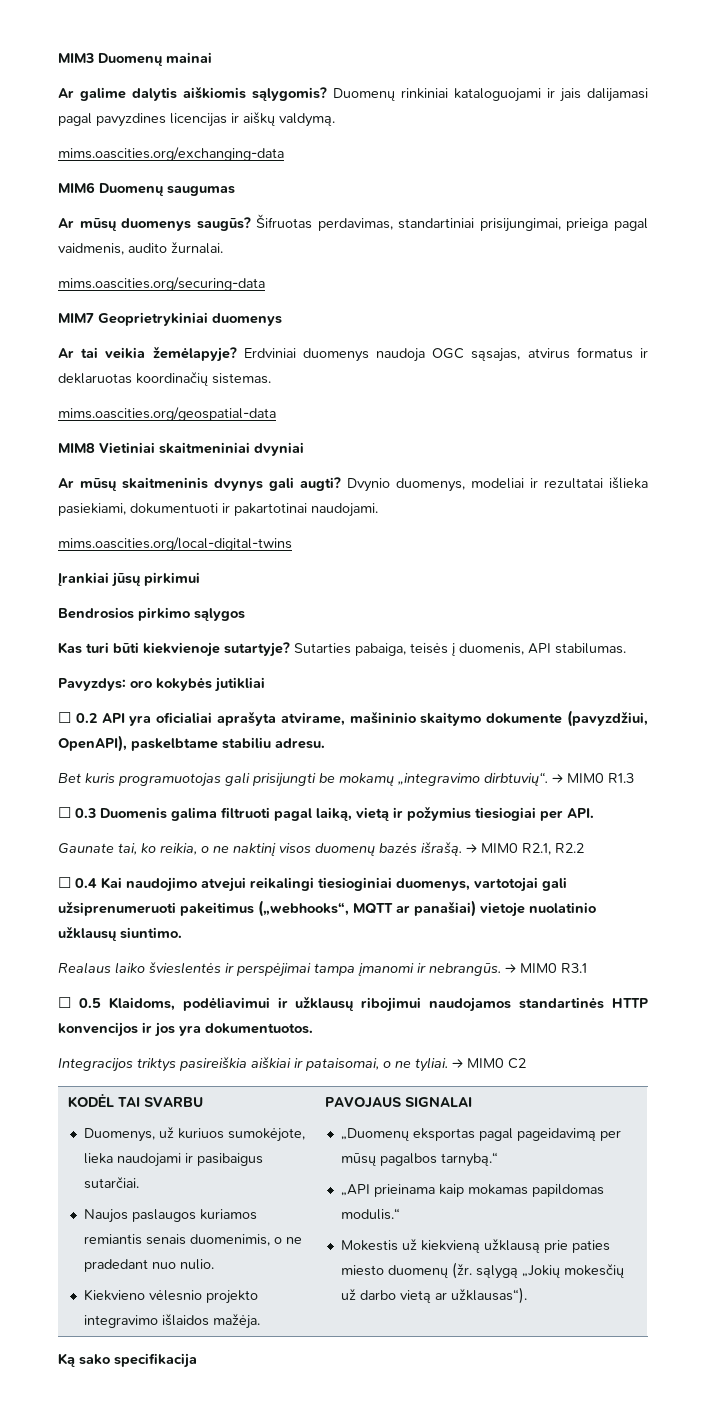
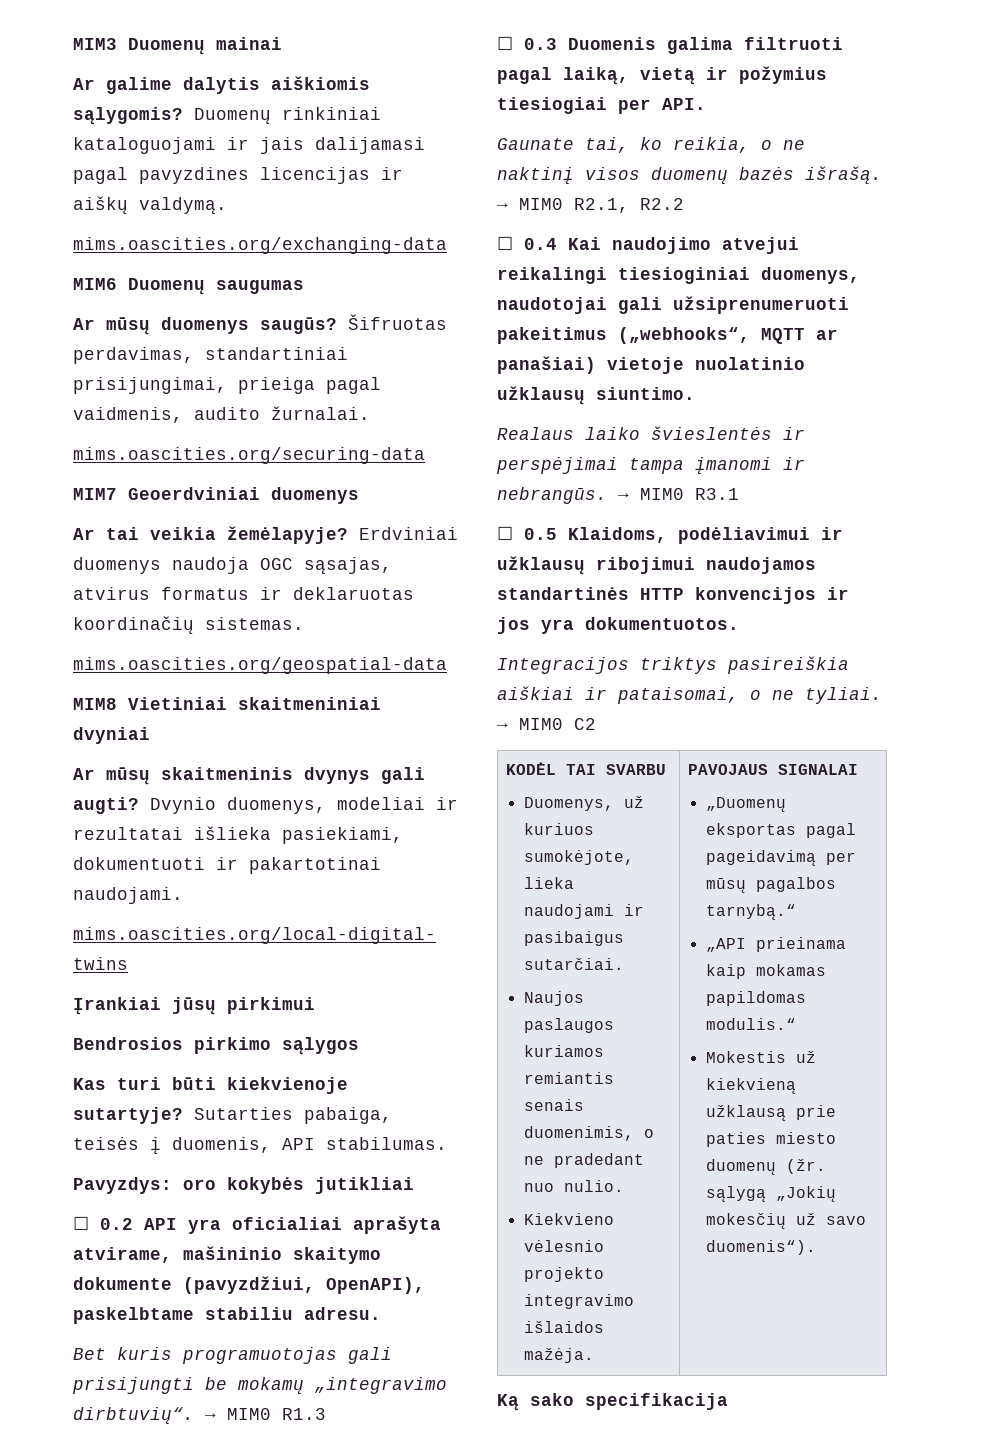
- MIM7 Geoprietrykiniai duomenys
+ MIM7 Geoerdviniai duomenys
- ☐ 0.4 Kai naudojimo atvejui reikalingi tiesioginiai duomenys, vartotojai gali užsiprenumeruoti pakeitimus („webhooks“, MQTT ar panašiai) vietoje nuolatinio užklausų siuntimo.
+ ☐ 0.4 Kai naudojimo atvejui reikalingi tiesioginiai duomenys, naudotojai gali užsiprenumeruoti pakeitimus („webhooks“, MQTT ar panašiai) vietoje nuolatinio užklausų siuntimo.
- Mokestis už kiekvieną užklausą prie paties miesto duomenų (žr. sąlygą „Jokių mokesčių už darbo vietą ar užklausas“).
+ Mokestis už kiekvieną užklausą prie paties miesto duomenų (žr. sąlygą „Jokių mokesčių už savo duomenis“).

